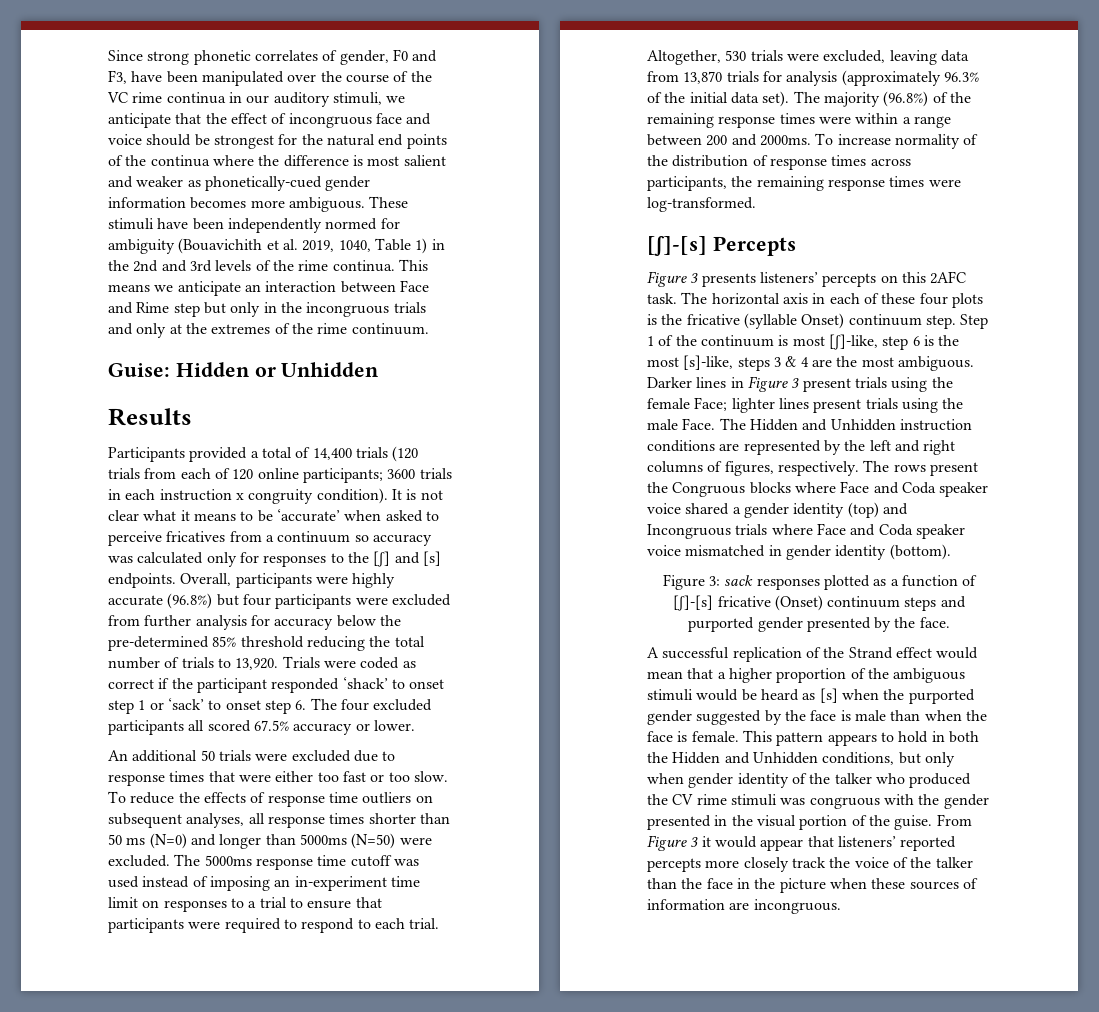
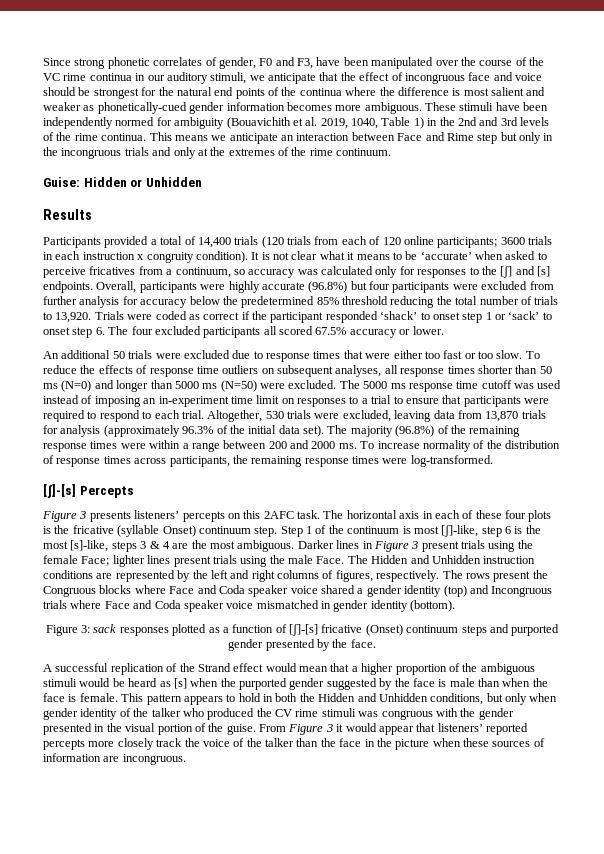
- It is not clear what it means to be ‘accurate’ when asked to perceive fricatives from a continuum so accuracy was calculated only for responses to the [ʃ] and [s] endpoints.
+ It is not clear what it means to be ‘accurate’ when asked to perceive fricatives from a continuum, so accuracy was calculated only for responses to the [ʃ] and [s] endpoints.
- Overall, participants were highly accurate (96.8%) but four participants were excluded from further analysis for accuracy below the pre-determined 85% threshold reducing the total number of trials to 13,920.
+ Overall, participants were highly accurate (96.8%) but four participants were excluded from further analysis for accuracy below the predetermined 85% threshold reducing the total number of trials to 13,920.
- To reduce the effects of response time outliers on subsequent analyses, all response times shorter than 50 ms (N=0) and longer than 5000ms (N=50) were excluded.
+ To reduce the effects of response time outliers on subsequent analyses, all response times shorter than 50 ms (N=0) and longer than 5000 ms (N=50) were excluded.
- The 5000ms response time cutoff was used instead of imposing an in-experiment time limit on responses to a trial to ensure that participants were required to respond to each trial.
+ The 5000 ms response time cutoff was used instead of imposing an in-experiment time limit on responses to a trial to ensure that participants were required to respond to each trial.
- The majority (96.8%) of the remaining response times were within a range between 200 and 2000ms.
+ The majority (96.8%) of the remaining response times were within a range between 200 and 2000 ms.

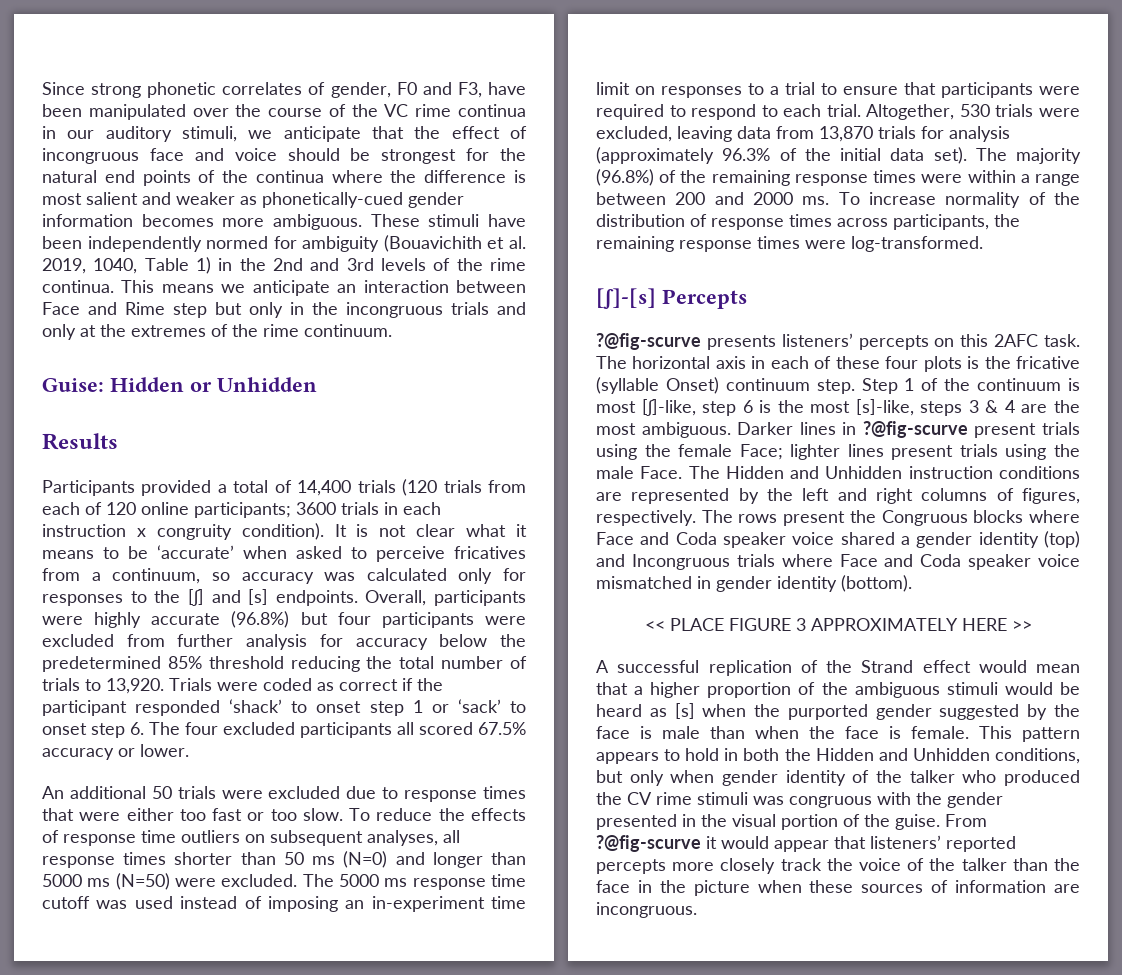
- Figure 3 presents listeners’ percepts on this 2AFC task.
+ ?@fig-scurve presents listeners’ percepts on this 2AFC task.
- Darker lines in Figure 3 present trials using the female Face; lighter lines present trials using the male Face.
+ Darker lines in ?@fig-scurve present trials using the female Face; lighter lines present trials using the male Face.
- Figure 3: sack responses plotted as a function of [ʃ]-[s] fricative (Onset) continuum steps and purported gender presented by the face.
+ << PLACE FIGURE 3 APPROXIMATELY HERE >>
- From Figure 3 it would appear that listeners’ reported percepts more closely track the voice of the talker than the face in the picture when these sources of information are incongruous.
+ From ?@fig-scurve it would appear that listeners’ reported percepts more closely track the voice of the talker than the face in the picture when these sources of information are incongruous.

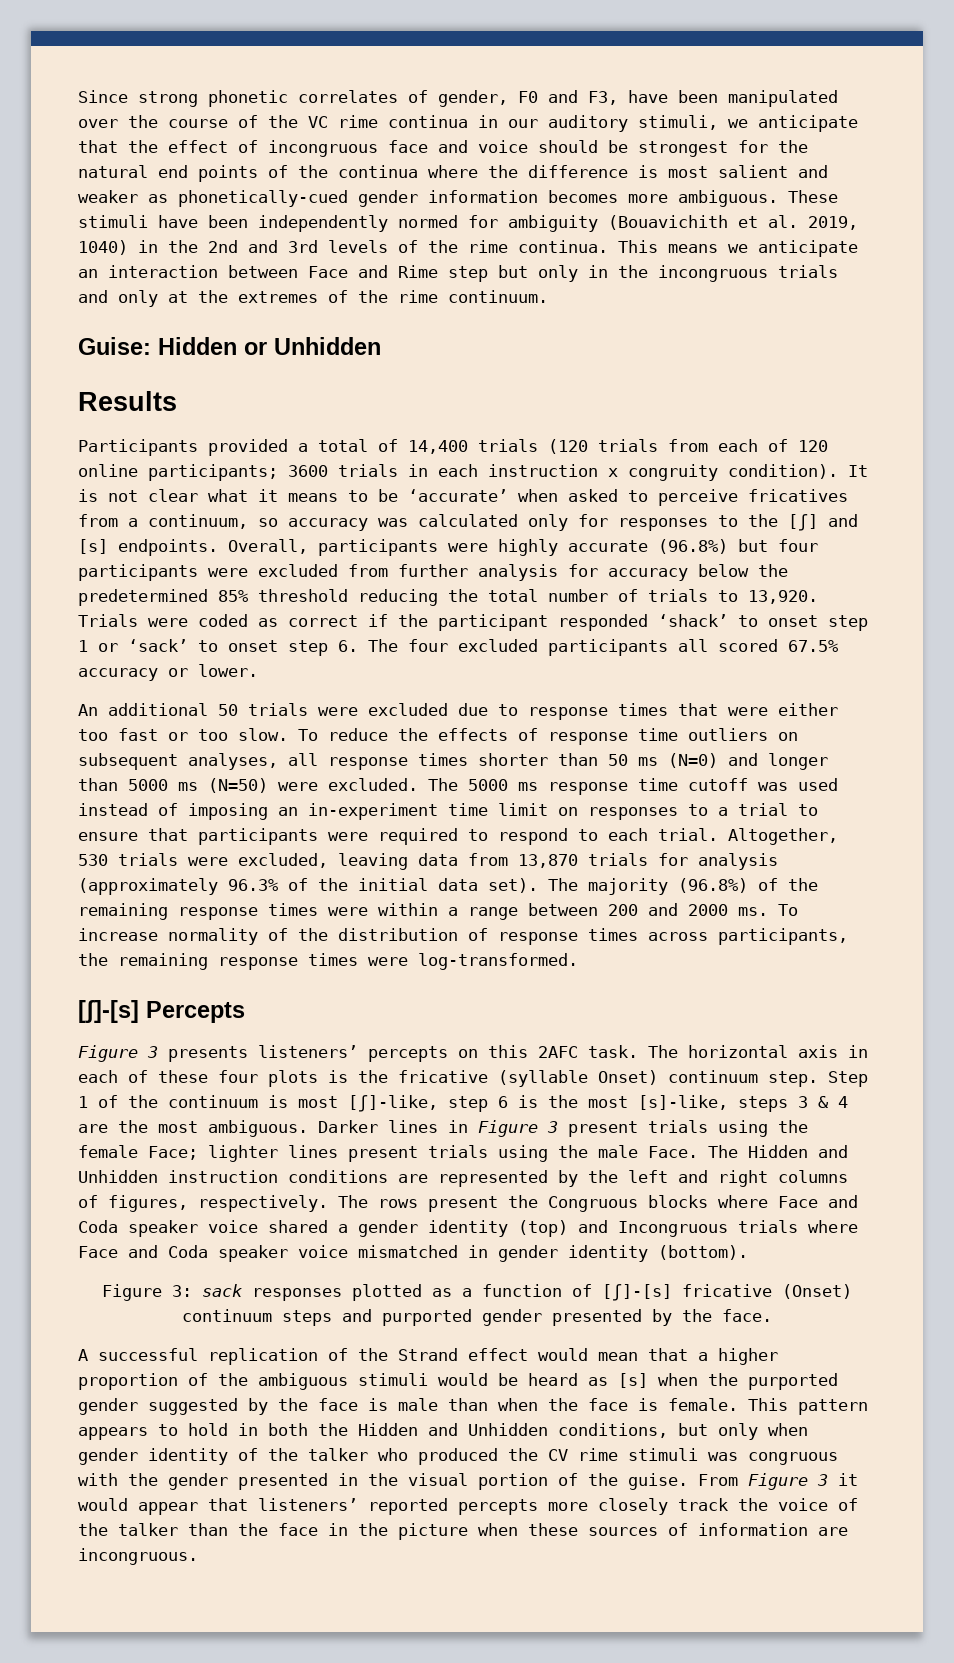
- These stimuli have been independently normed for ambiguity (Bouavichith et al. 2019, 1040, Table 1) in the 2nd and 3rd levels of the rime continua.
+ These stimuli have been independently normed for ambiguity (Bouavichith et al. 2019, 1040) in the 2nd and 3rd levels of the rime continua.
- ?@fig-scurve presents listeners’ percepts on this 2AFC task.
+ Figure 3 presents listeners’ percepts on this 2AFC task.
- Darker lines in ?@fig-scurve present trials using the female Face; lighter lines present trials using the male Face.
+ Darker lines in Figure 3 present trials using the female Face; lighter lines present trials using the male Face.
- << PLACE FIGURE 3 APPROXIMATELY HERE >>
+ Figure 3: sack responses plotted as a function of [ʃ]-[s] fricative (Onset) continuum steps and purported gender presented by the face.
- From ?@fig-scurve it would appear that listeners’ reported percepts more closely track the voice of the talker than the face in the picture when these sources of information are incongruous.
+ From Figure 3 it would appear that listeners’ reported percepts more closely track the voice of the talker than the face in the picture when these sources of information are incongruous.

